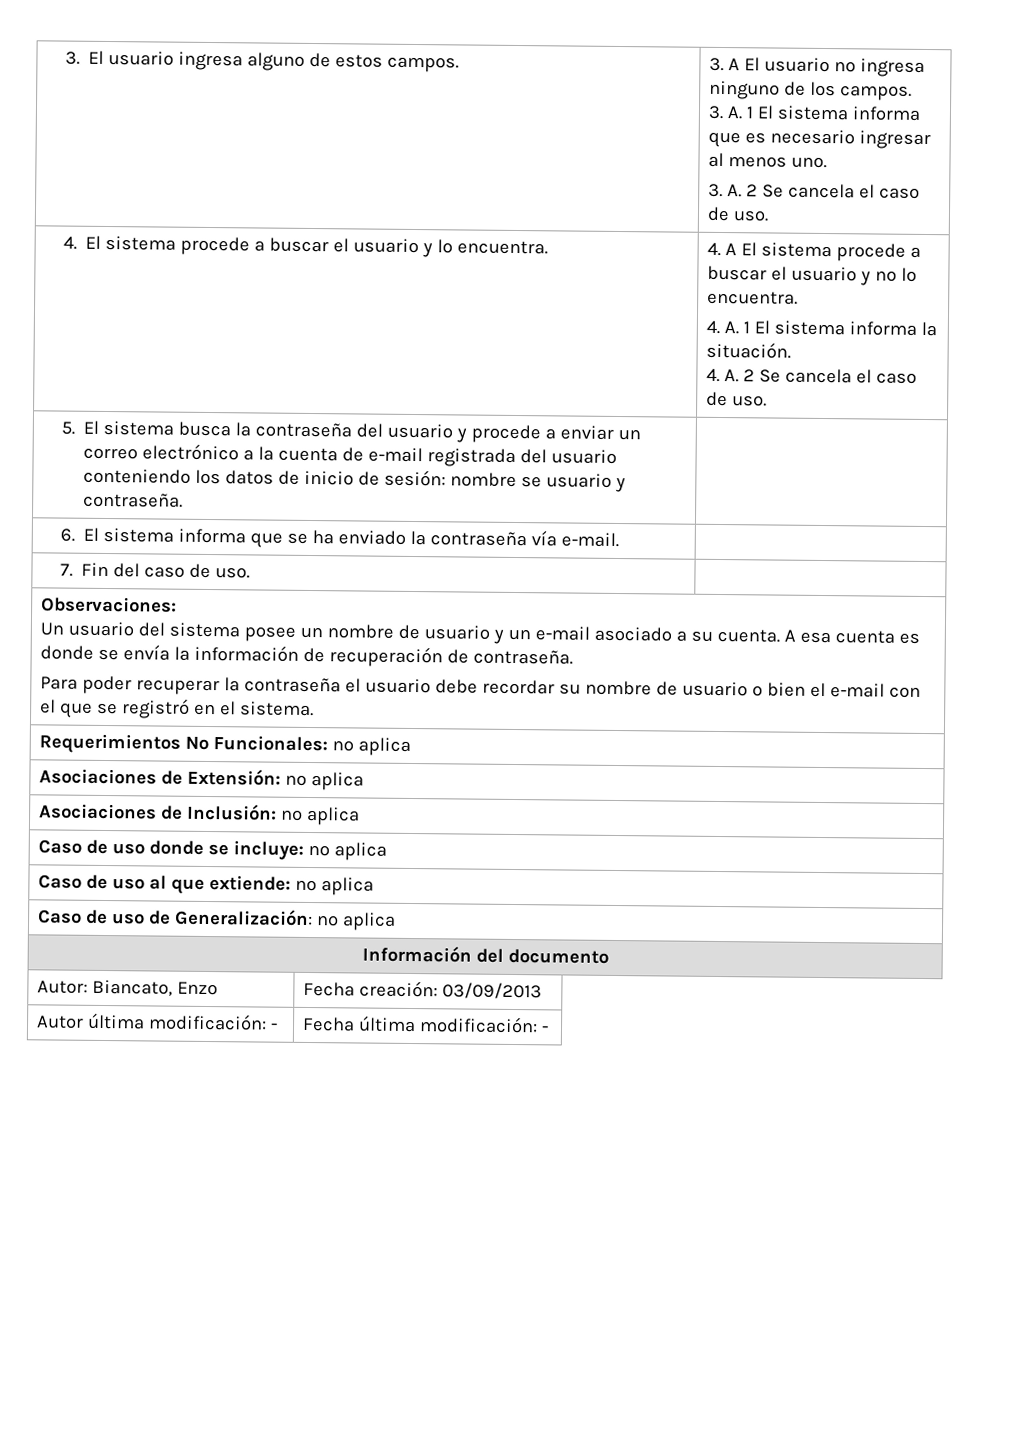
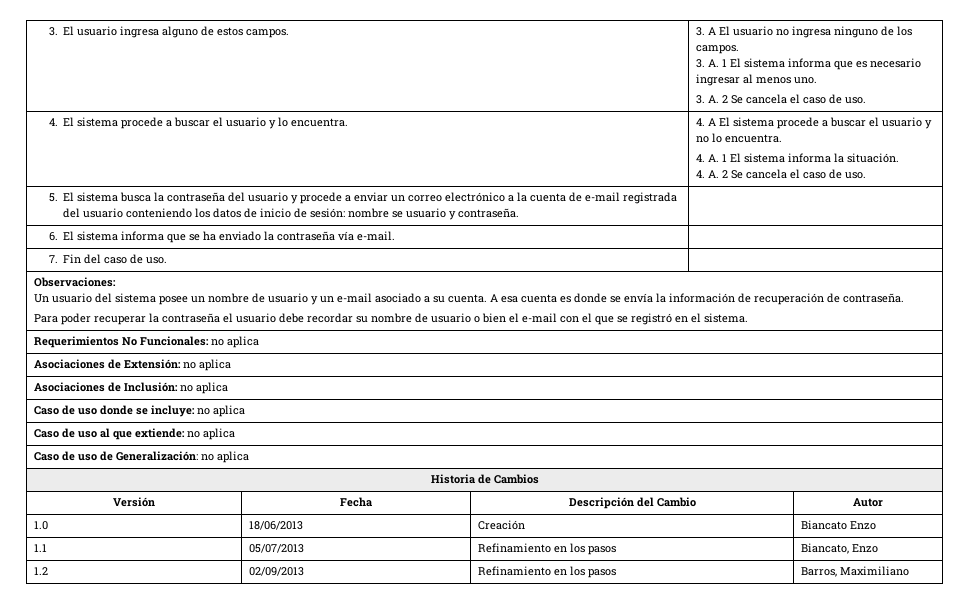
- Información del documento
- Autor: Biancato, Enzo | Fecha creación: 03/09/2013
- Autor última modificación: - | Fecha última modificación: -
+ Historia de Cambios
+ Versión | Fecha | Descripción del Cambio | Autor
+ 1.0 | 18/06/2013 | Creación | Biancato Enzo
+ 1.1 | 05/07/2013 | Refinamiento en los pasos | Biancato, Enzo
+ 1.2 | 02/09/2013 | Refinamiento en los pasos | Barros, Maximiliano

